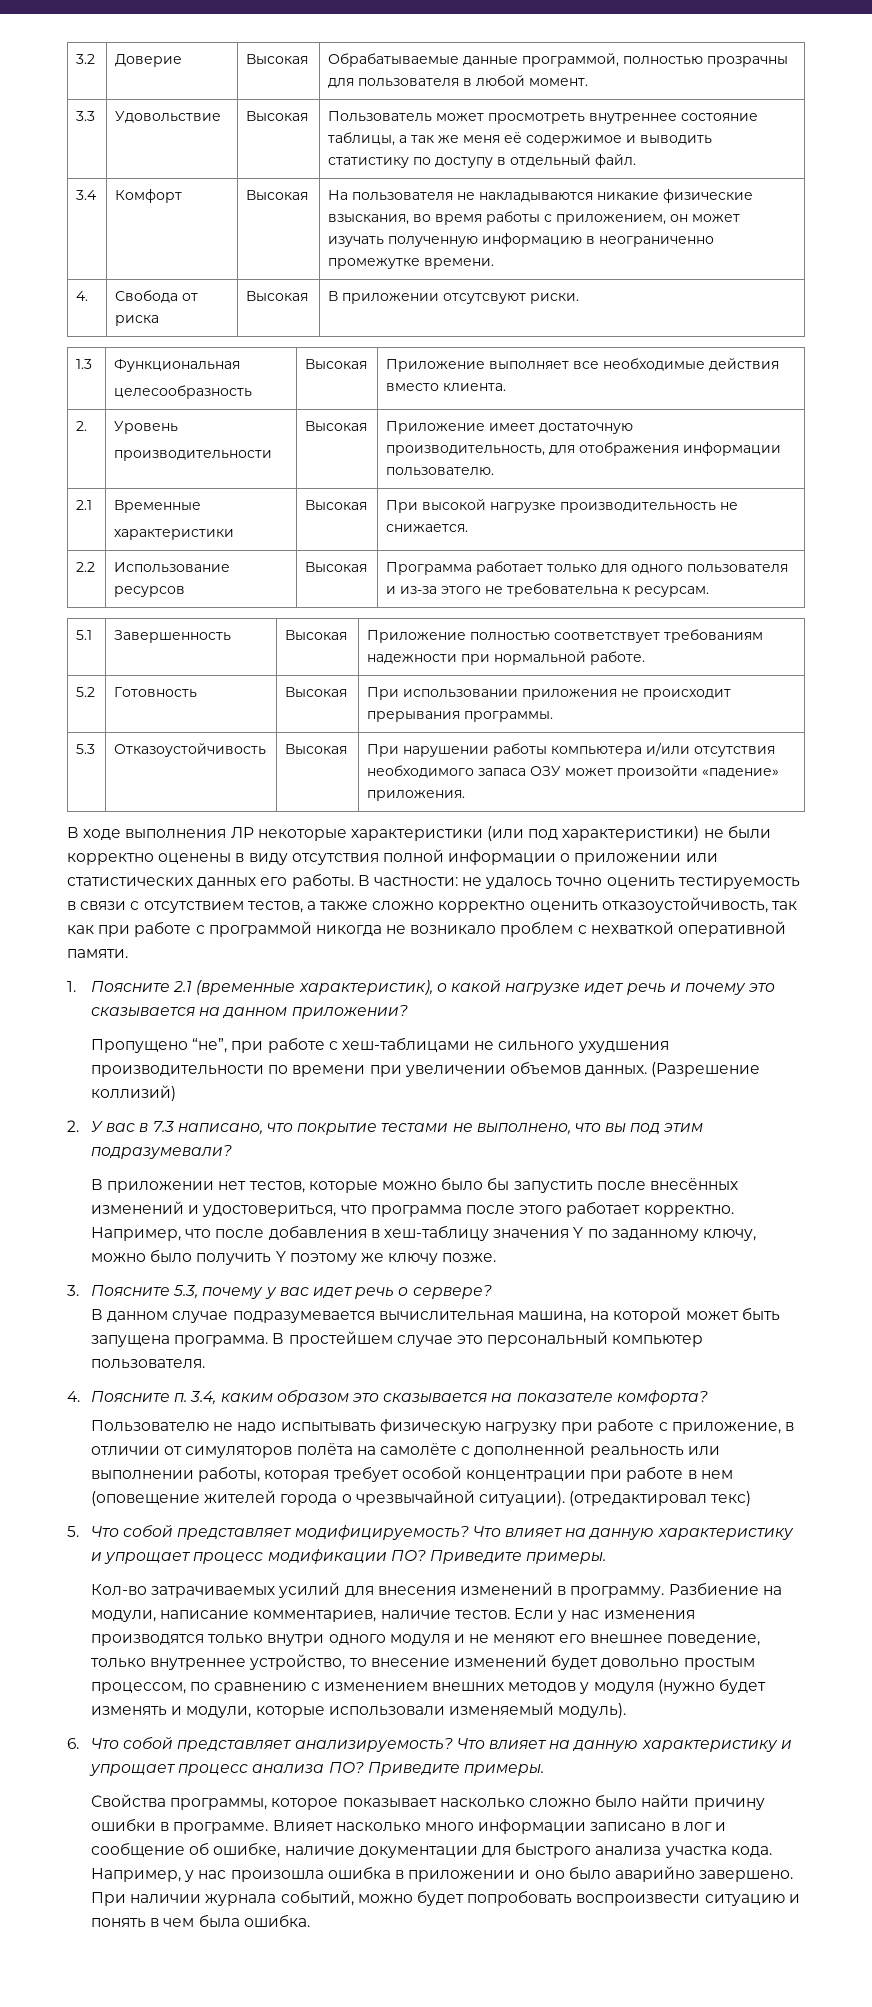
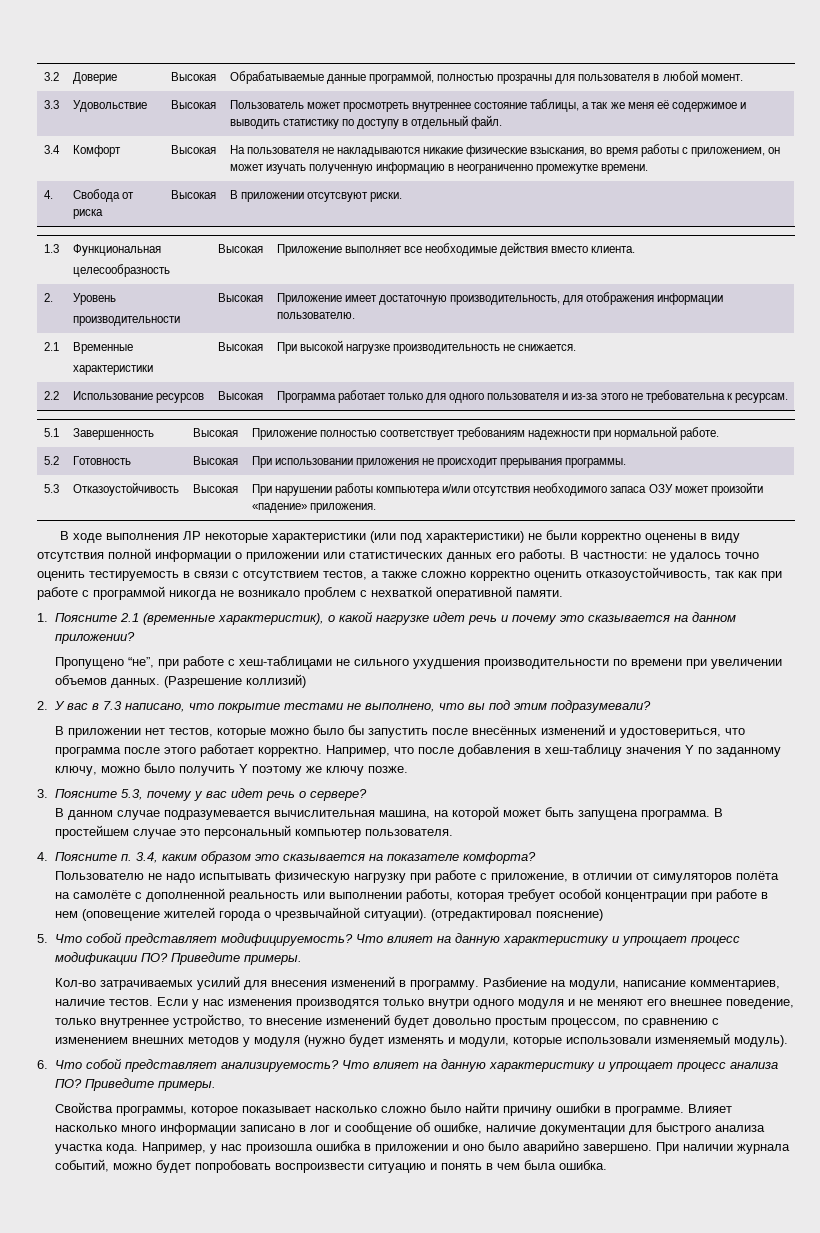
- (отредактировал текс)
+ (отредактировал пояснение)

